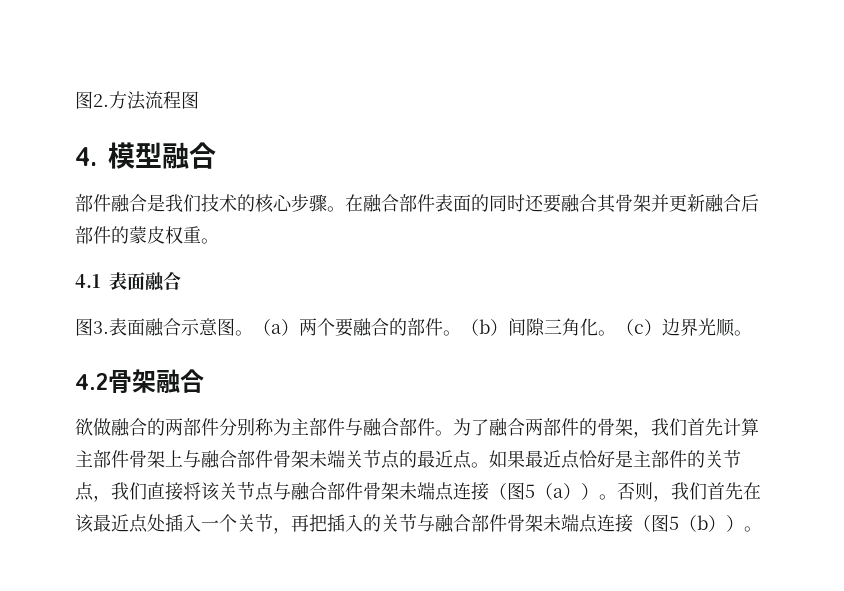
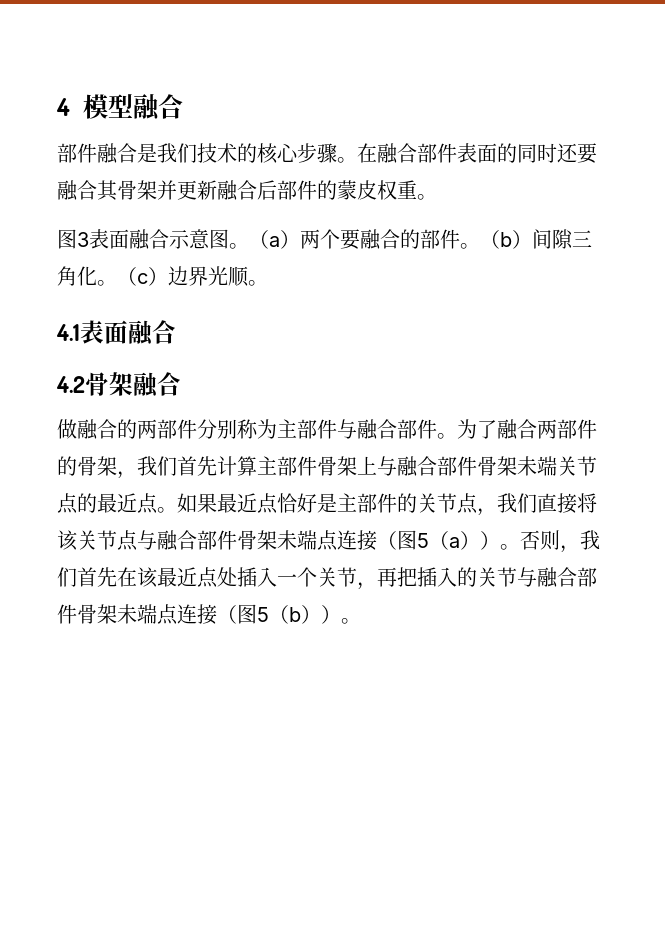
- 图2.方法流程图
- 4.模型融合
+ 4模型融合
- 4.1表面融合
- 图3.表面融合示意图。
+ 图3表面融合示意图。
+ 4.1表面融合
- 欲做融合的两部件分别称为主部件与融合部件。
+ 做融合的两部件分别称为主部件与融合部件。

